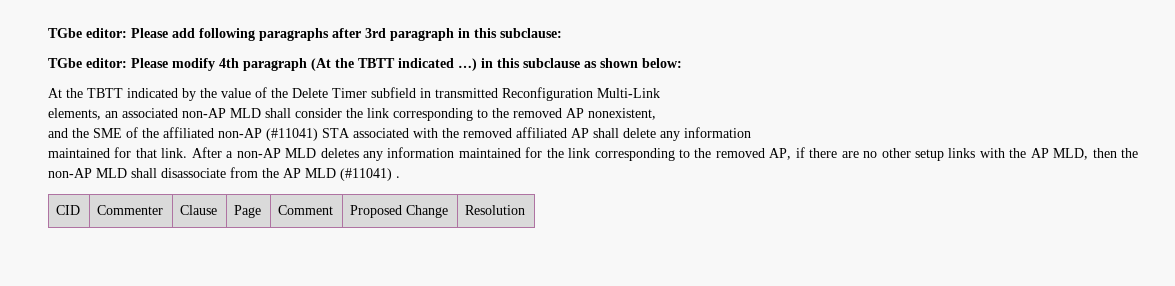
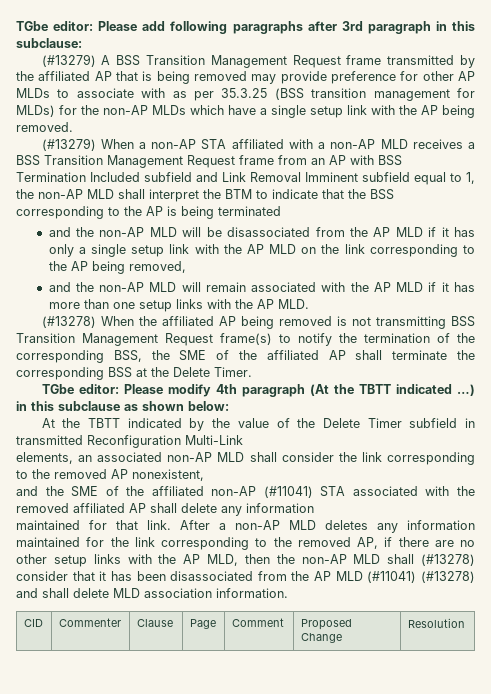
+ (#13279) A BSS Transition Management Request frame transmitted by the affiliated AP that is being removed may provide preference for other AP MLDs to associate with as per 35.3.25 (BSS transition management for MLDs) for the non-AP MLDs which have a single setup link with the AP being removed.
+ (#13279) When a non-AP STA affiliated with a non-AP MLD receives a BSS Transition Management Request frame from an AP with BSS Termination Included subfield and Link Removal Imminent subfield equal to 1, the non-AP MLD shall interpret the BTM to indicate that the BSS corresponding to the AP is being terminated
+ and the non-AP MLD will be disassociated from the AP MLD if it has only a single setup link with the AP MLD on the link corresponding to the AP being removed,
+ and the non-AP MLD will remain associated with the AP MLD if it has more than one setup links with the AP MLD.
+ (#13278) When the affiliated AP being removed is not transmitting BSS Transition Management Request frame(s) to notify the termination of the corresponding BSS, the SME of the affiliated AP shall terminate the corresponding BSS at the Delete Timer.
- After a non-AP MLD deletes any information maintained for the link corresponding to the removed AP, if there are no other setup links with the AP MLD, then the non-AP MLD shall disassociate from the AP MLD (#11041) .
+ After a non-AP MLD deletes any information maintained for the link corresponding to the removed AP, if there are no other setup links with the AP MLD, then the non-AP MLD shall (#13278) consider that it has been disassociated from the AP MLD (#11041) (#13278) and shall delete MLD association information.

